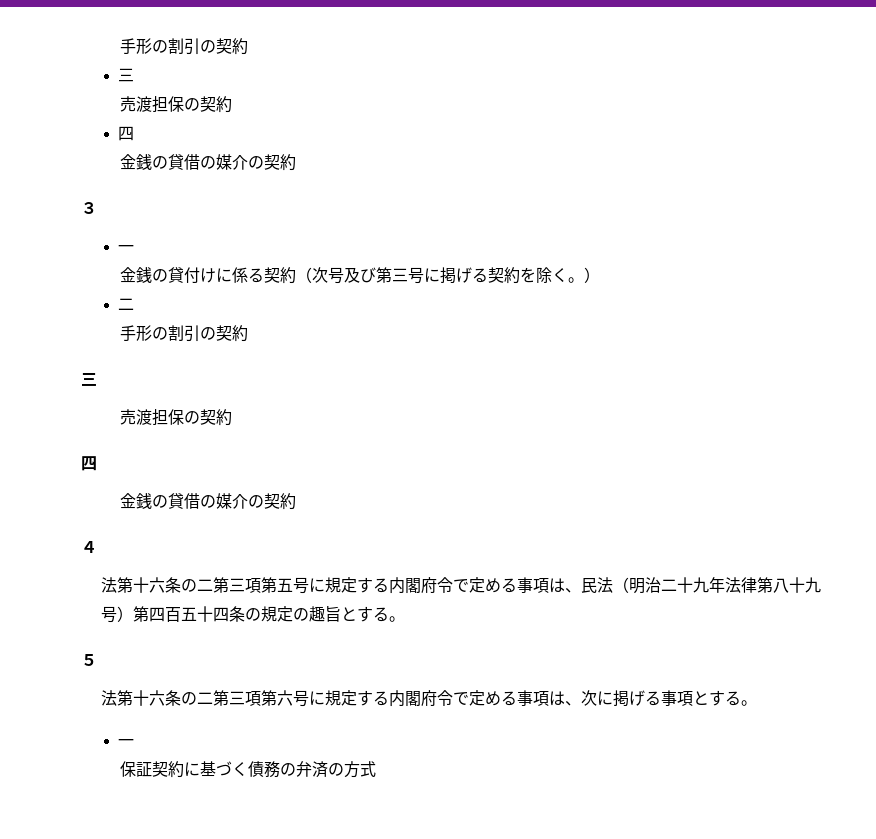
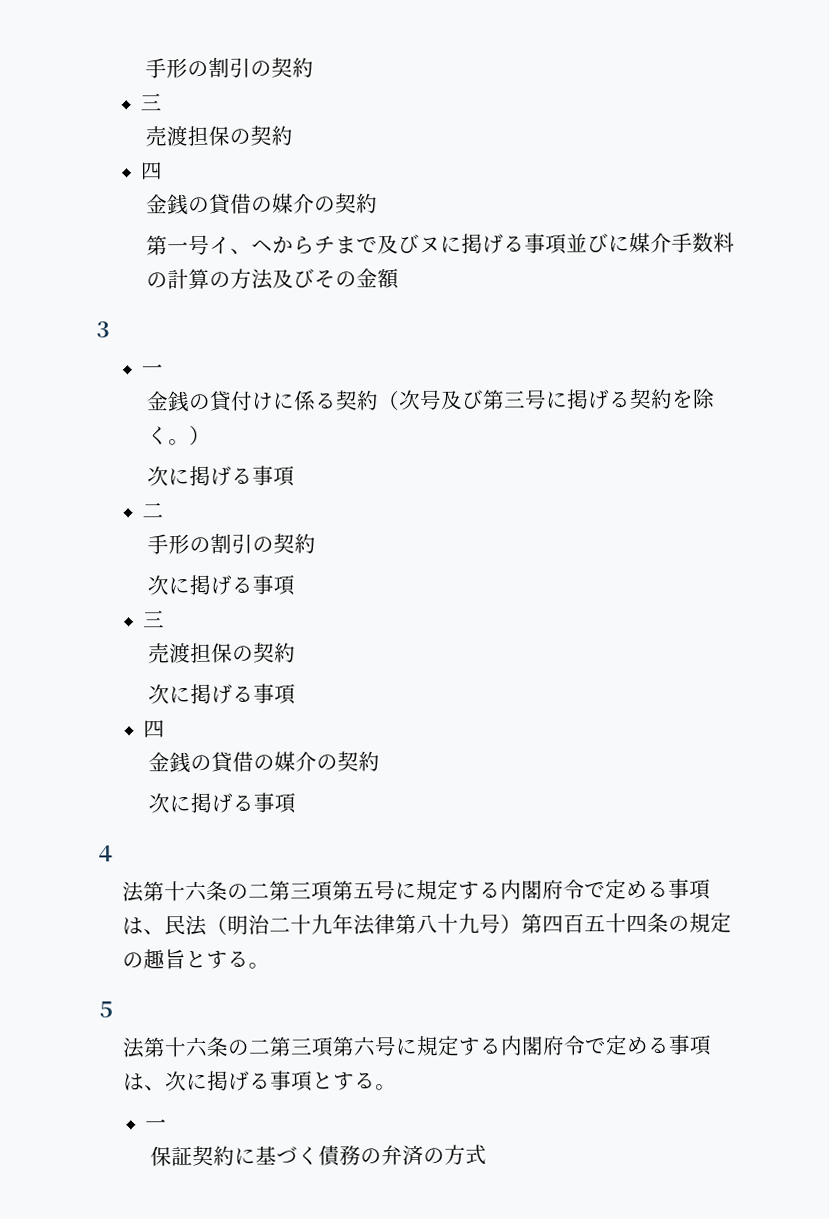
+ 第一号イ、ヘからチまで及びヌに掲げる事項並びに媒介手数料の計算の方法及びその金額
  金銭の貸付けに係る契約（次号及び第三号に掲げる契約を除く。）
+ 次に掲げる事項
  二
  手形の割引の契約
+ 次に掲げる事項
  三
  売渡担保の契約
+ 次に掲げる事項
  四
  金銭の貸借の媒介の契約
+ 次に掲げる事項

